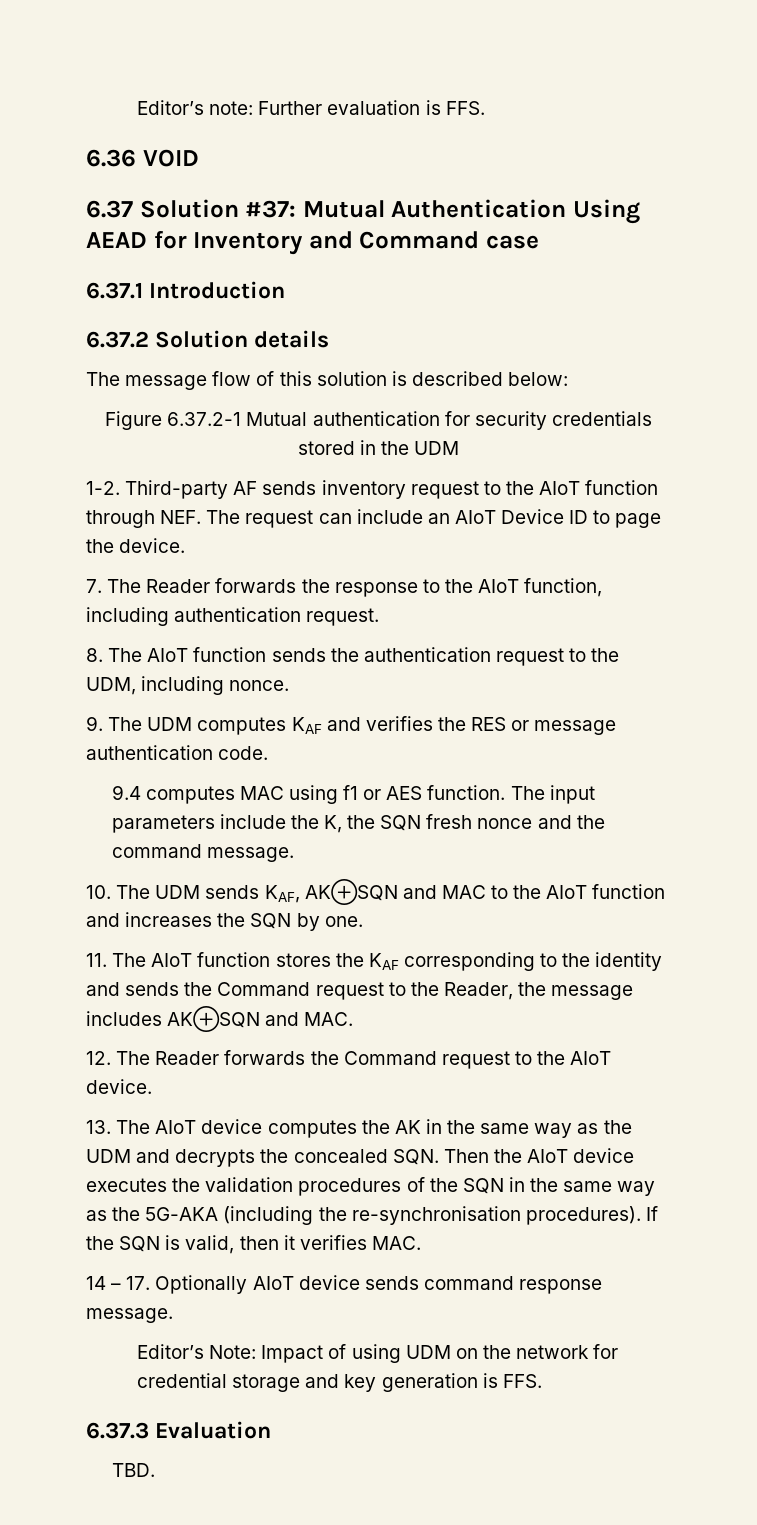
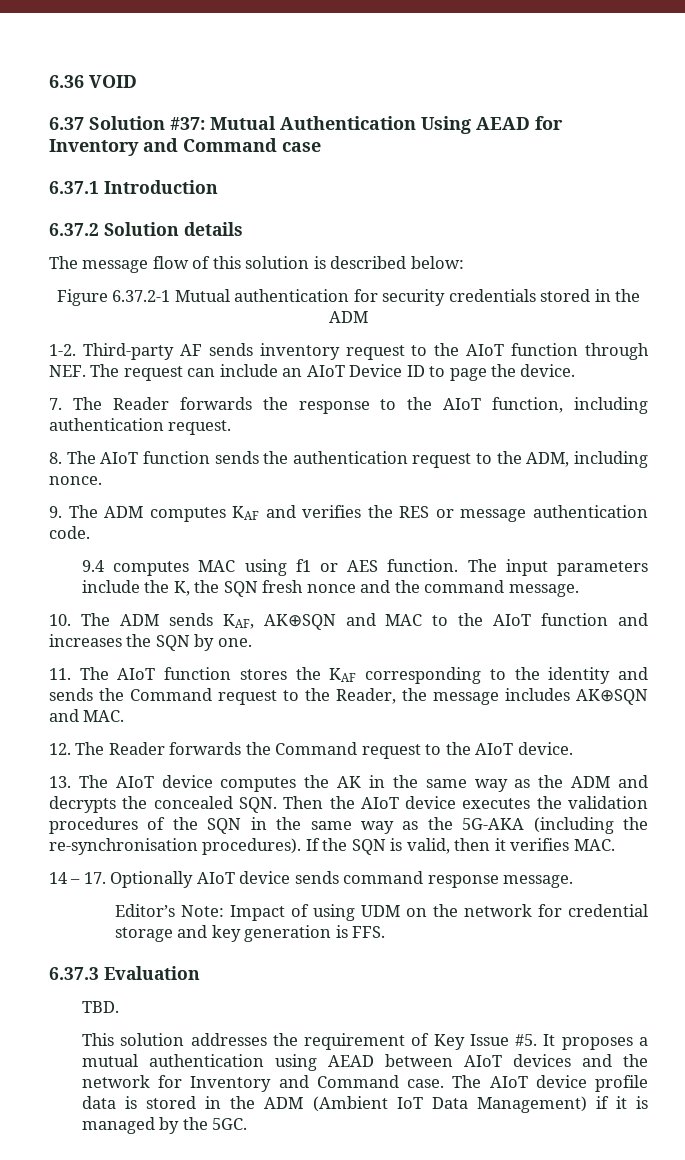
- Editor’s note: Further evaluation is FFS.
- Figure 6.37.2-1 Mutual authentication for security credentials stored in the UDM
+ Figure 6.37.2-1 Mutual authentication for security credentials stored in the ADM
- 8. The AIoT function sends the authentication request to the UDM, including nonce.
+ 8. The AIoT function sends the authentication request to the ADM, including nonce.
- 9. The UDM computes KAF and verifies the RES or message authentication code.
+ 9. The ADM computes KAF and verifies the RES or message authentication code.
- 10. The UDM sends KAF, AK⊕SQN and MAC to the AIoT function and increases the SQN by one.
+ 10. The ADM sends KAF, AK⊕SQN and MAC to the AIoT function and increases the SQN by one.
- 13. The AIoT device computes the AK in the same way as the UDM and decrypts the concealed SQN. Then the AIoT device executes the validation procedures of the SQN in the same way as the 5G-AKA (including the re-synchronisation procedures).
+ 13. The AIoT device computes the AK in the same way as the ADM and decrypts the concealed SQN. Then the AIoT device executes the validation procedures of the SQN in the same way as the 5G-AKA (including the re-synchronisation procedures).
+ This solution addresses the requirement of Key Issue #5. It proposes a mutual authentication using AEAD between AIoT devices and the network for Inventory and Command case. The AIoT device profile data is stored in the ADM (Ambient IoT Data Management) if it is managed by the 5GC.

